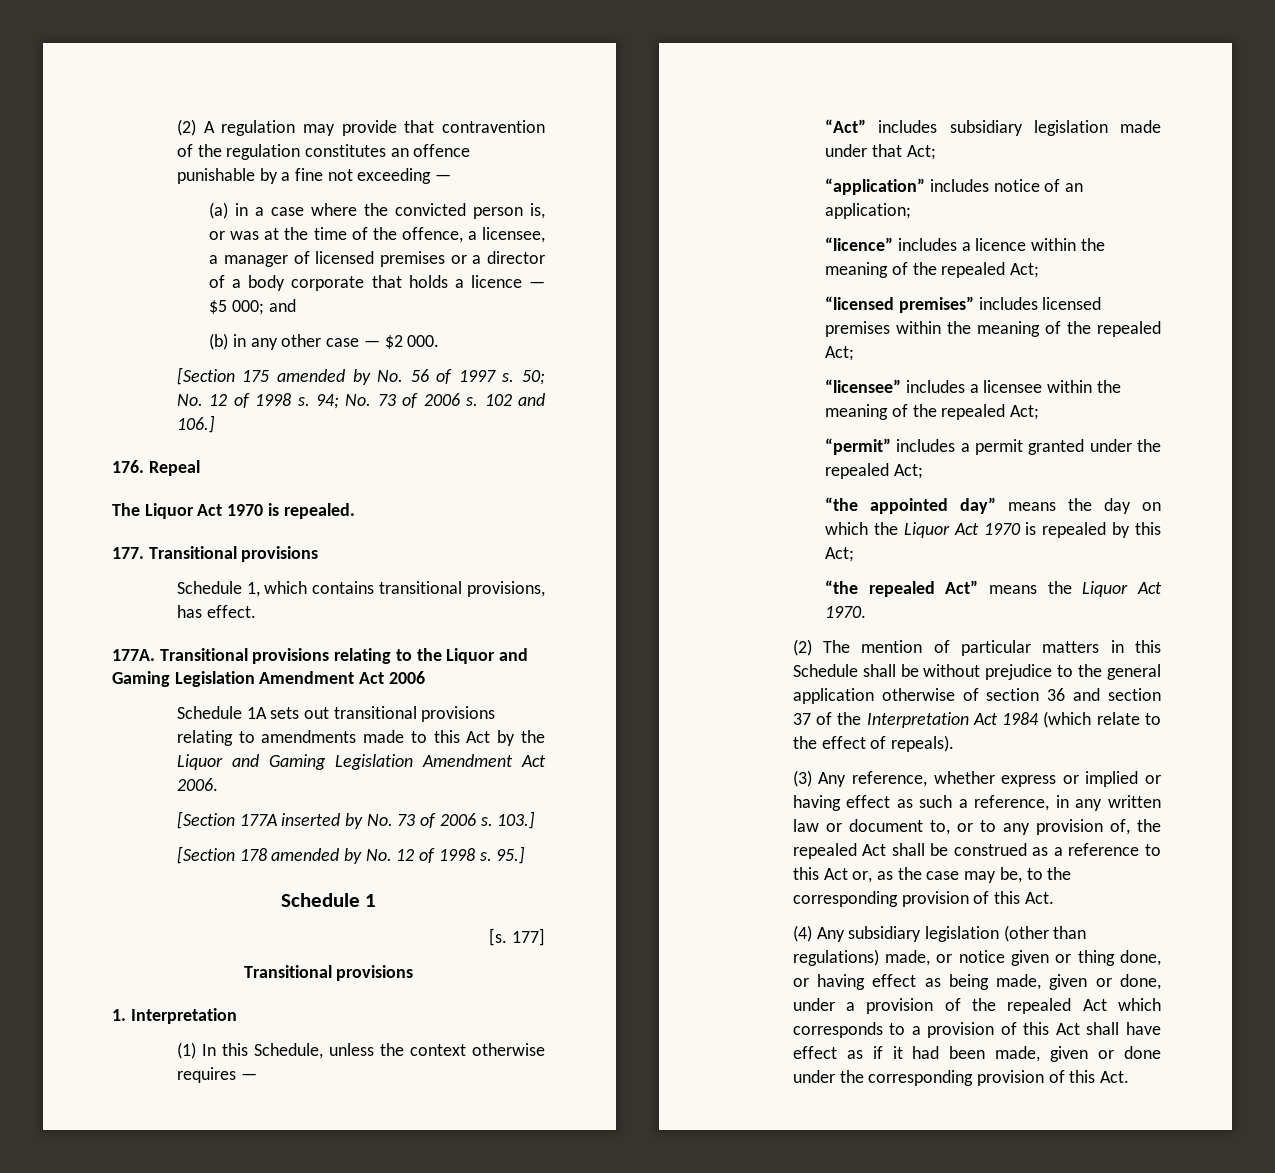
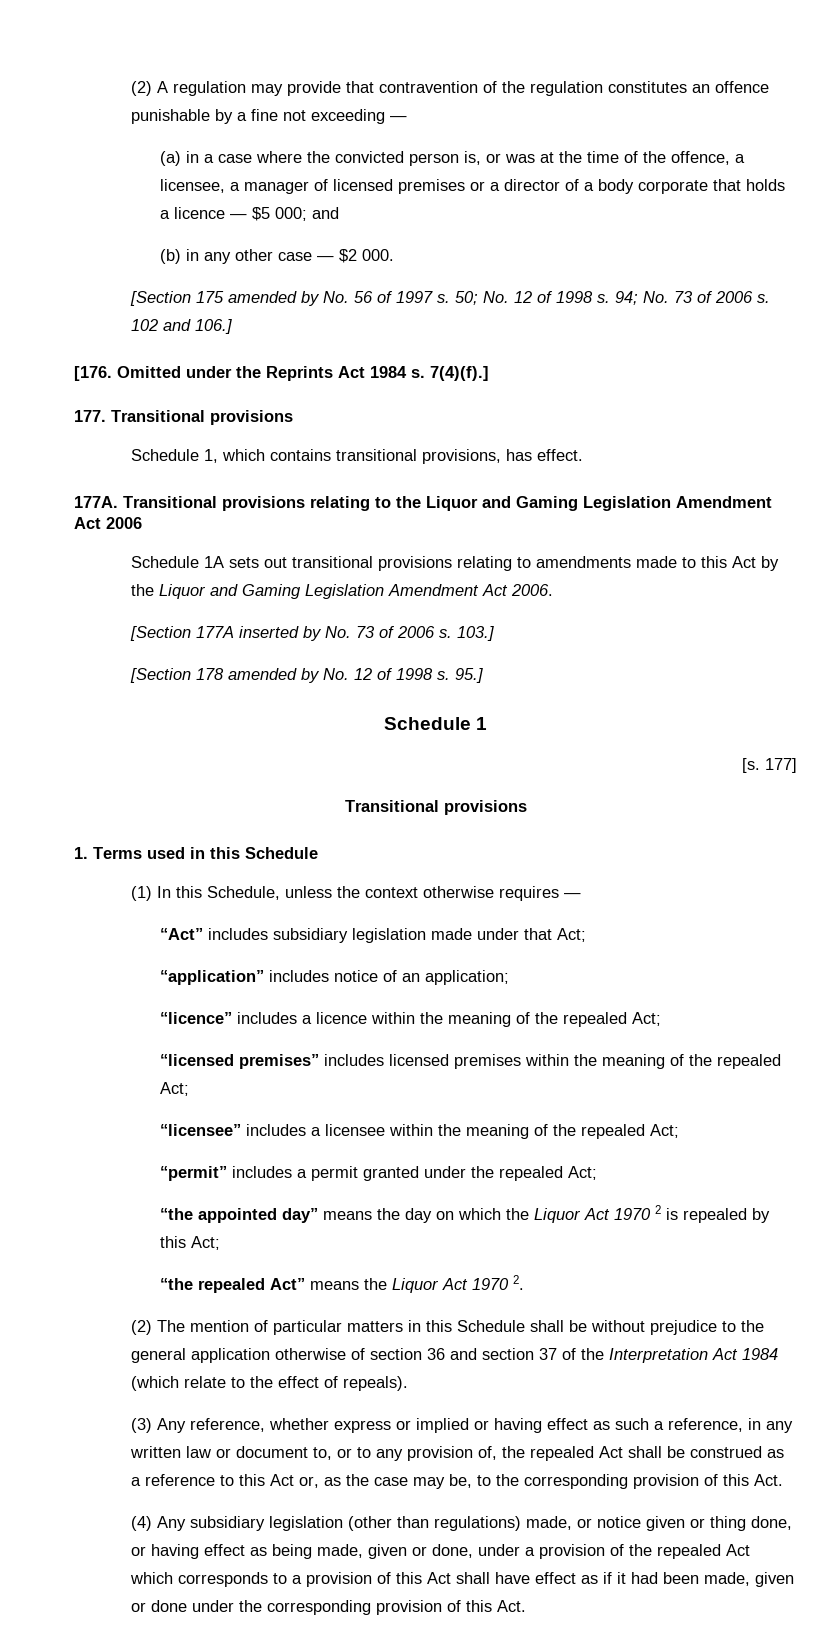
- 176. Repeal
- The Liquor Act 1970 is repealed.
+ [176. Omitted under the Reprints Act 1984 s. 7(4)(f).]
- 1. Interpretation
+ 1. Terms used in this Schedule
- “the appointed day” means the day on which the Liquor Act 1970 is repealed by this Act;
+ “the appointed day” means the day on which the Liquor Act 1970 2 is repealed by this Act;
- “the repealed Act” means the Liquor Act 1970.
+ “the repealed Act” means the Liquor Act 1970 2.

